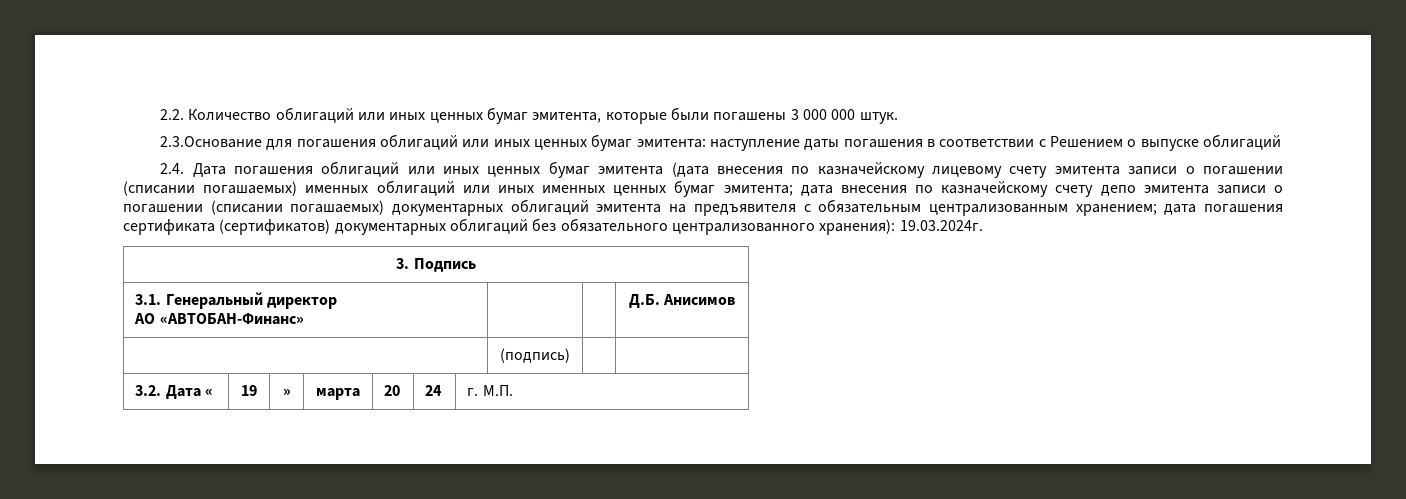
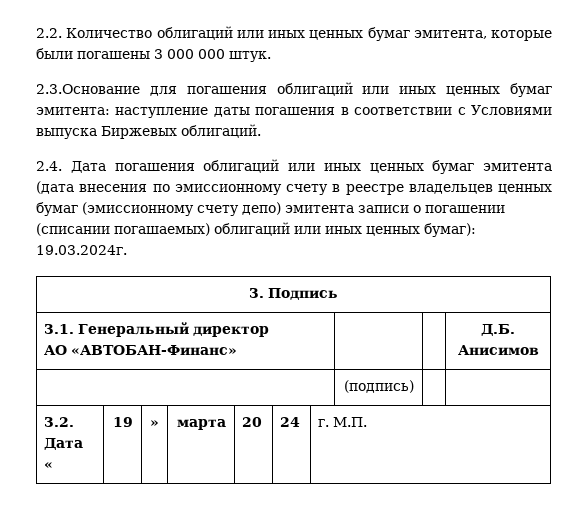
- 2.3.Основание для погашения облигаций или иных ценных бумаг эмитента: наступление даты погашения в соответствии с Решением о выпуске облигаций
+ 2.3.Основание для погашения облигаций или иных ценных бумаг эмитента: наступление даты погашения в соответствии с Условиями выпуска Биржевых облигаций.
- 2.4. Дата погашения облигаций или иных ценных бумаг эмитента (дата внесения по казначейскому лицевому счету эмитента записи о погашении (списании погашаемых) именных облигаций или иных именных ценных бумаг эмитента; дата внесения по казначейскому счету депо эмитента записи о погашении (списании погашаемых) документарных облигаций эмитента на предъявителя с обязательным централизованным хранением; дата погашения сертификата (сертификатов) документарных облигаций без обязательного централизованного хранения): 19.03.2024г.
+ 2.4. Дата погашения облигаций или иных ценных бумаг эмитента (дата внесения по эмиссионному счету в реестре владельцев ценных бумаг (эмиссионному счету депо) эмитента записи о погашении (списании погашаемых) облигаций или иных ценных бумаг): 19.03.2024г.

